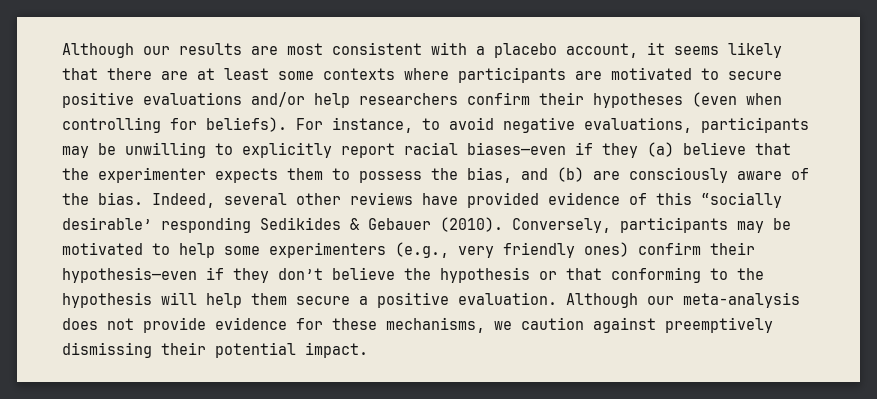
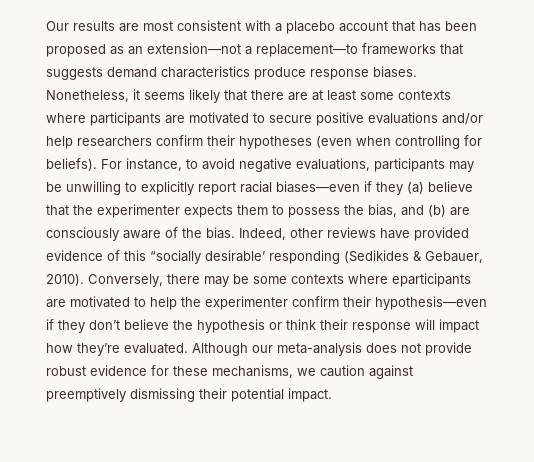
- Although our results are most consistent with a placebo account, it seems likely that there are at least some contexts where participants are motivated to secure positive evaluations and/or help researchers confirm their hypotheses (even when controlling for beliefs).
+ Our results are most consistent with a placebo account that has been proposed as an extension—not a replacement—to frameworks that suggests demand characteristics produce response biases. Nonetheless, it seems likely that there are at least some contexts where participants are motivated to secure positive evaluations and/or help researchers confirm their hypotheses (even when controlling for beliefs).
- Indeed, several other reviews have provided evidence of this “socially desirable’ responding Sedikides & Gebauer (2010). Conversely, participants may be motivated to help some experimenters (e.g., very friendly ones) confirm their hypothesis—even if they don’t believe the hypothesis or that conforming to the hypothesis will help them secure a positive evaluation.
+ Indeed, other reviews have provided evidence of this “socially desirable’ responding (Sedikides & Gebauer, 2010). Conversely, there may be some contexts where eparticipants are motivated to help the experimenter confirm their hypothesis—even if they don’t believe the hypothesis or think their response will impact how they’re evaluated.
- Although our meta-analysis does not provide evidence for these mechanisms, we caution against preemptively dismissing their potential impact.
+ Although our meta-analysis does not provide robust evidence for these mechanisms, we caution against preemptively dismissing their potential impact.

